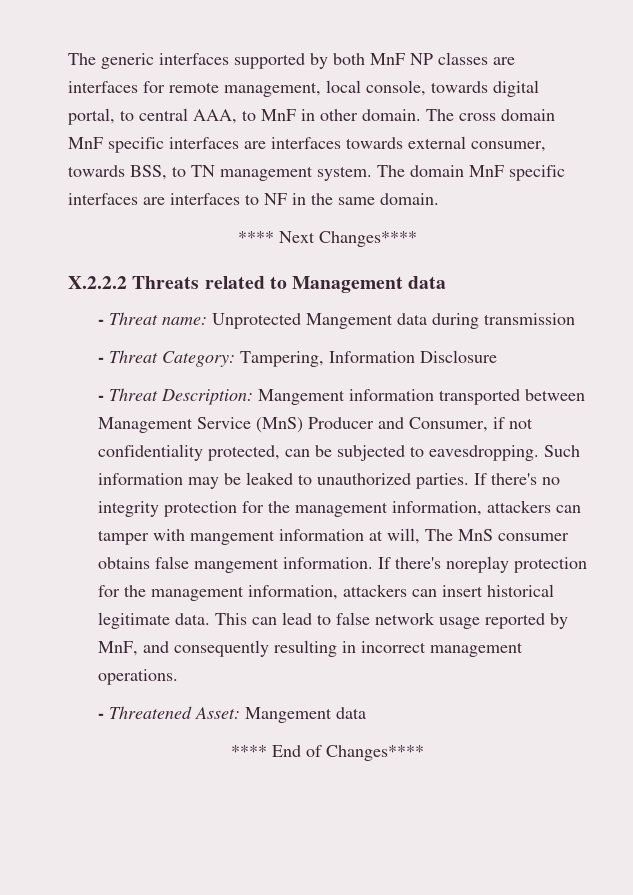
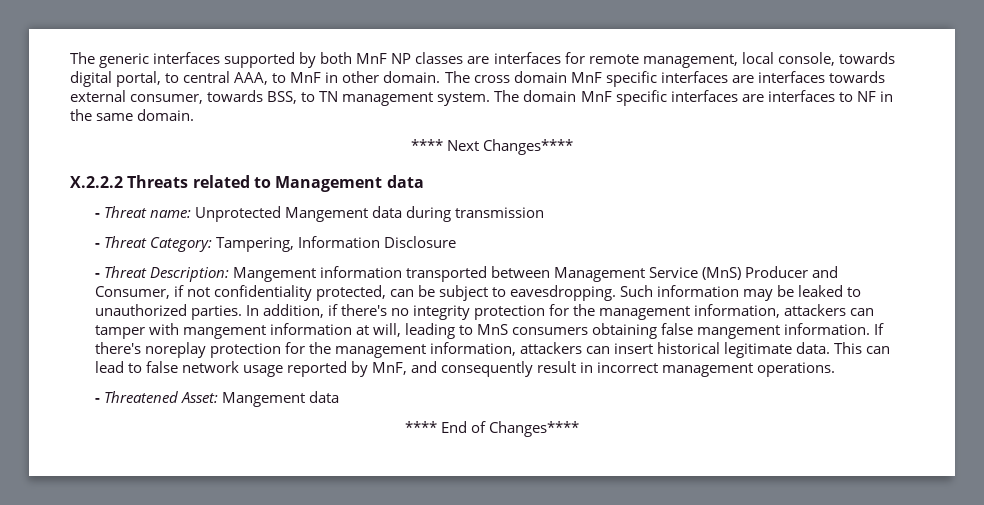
- - Threat Description: Mangement information transported between Management Service (MnS) Producer and Consumer, if not confidentiality protected, can be subjected to eavesdropping.
+ - Threat Description: Mangement information transported between Management Service (MnS) Producer and Consumer, if not confidentiality protected, can be subject to eavesdropping.
- If there's no integrity protection for the management information, attackers can tamper with mangement information at will, The MnS consumer obtains false mangement information.
+ In addition, if there's no integrity protection for the management information, attackers can tamper with mangement information at will, leading to MnS consumers obtaining false mangement information.
- This can lead to false network usage reported by MnF, and consequently resulting in incorrect management operations.
+ This can lead to false network usage reported by MnF, and consequently result in incorrect management operations.

